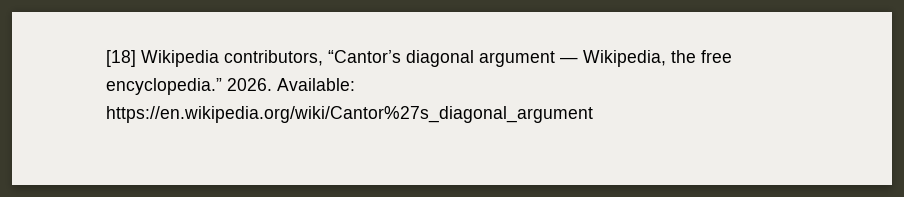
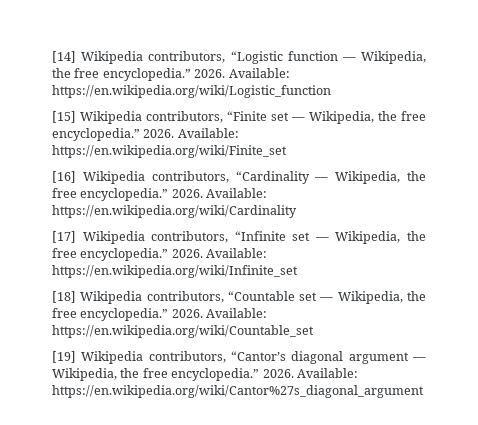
- [18] Wikipedia contributors, “Cantor’s diagonal argument — Wikipedia, the free encyclopedia.”
+ [14] Wikipedia contributors, “Logistic function — Wikipedia, the free encyclopedia.” 2026. Available: https://en.wikipedia.org/wiki/Logistic_function
+ [15] Wikipedia contributors, “Finite set — Wikipedia, the free encyclopedia.” 2026. Available: https://en.wikipedia.org/wiki/Finite_set
+ [16] Wikipedia contributors, “Cardinality — Wikipedia, the free encyclopedia.” 2026. Available: https://en.wikipedia.org/wiki/Cardinality
+ [17] Wikipedia contributors, “Infinite set — Wikipedia, the free encyclopedia.” 2026. Available: https://en.wikipedia.org/wiki/Infinite_set
+ [18] Wikipedia contributors, “Countable set — Wikipedia, the free encyclopedia.” 2026. Available: https://en.wikipedia.org/wiki/Countable_set
+ [19] Wikipedia contributors, “Cantor’s diagonal argument — Wikipedia, the free encyclopedia.”

